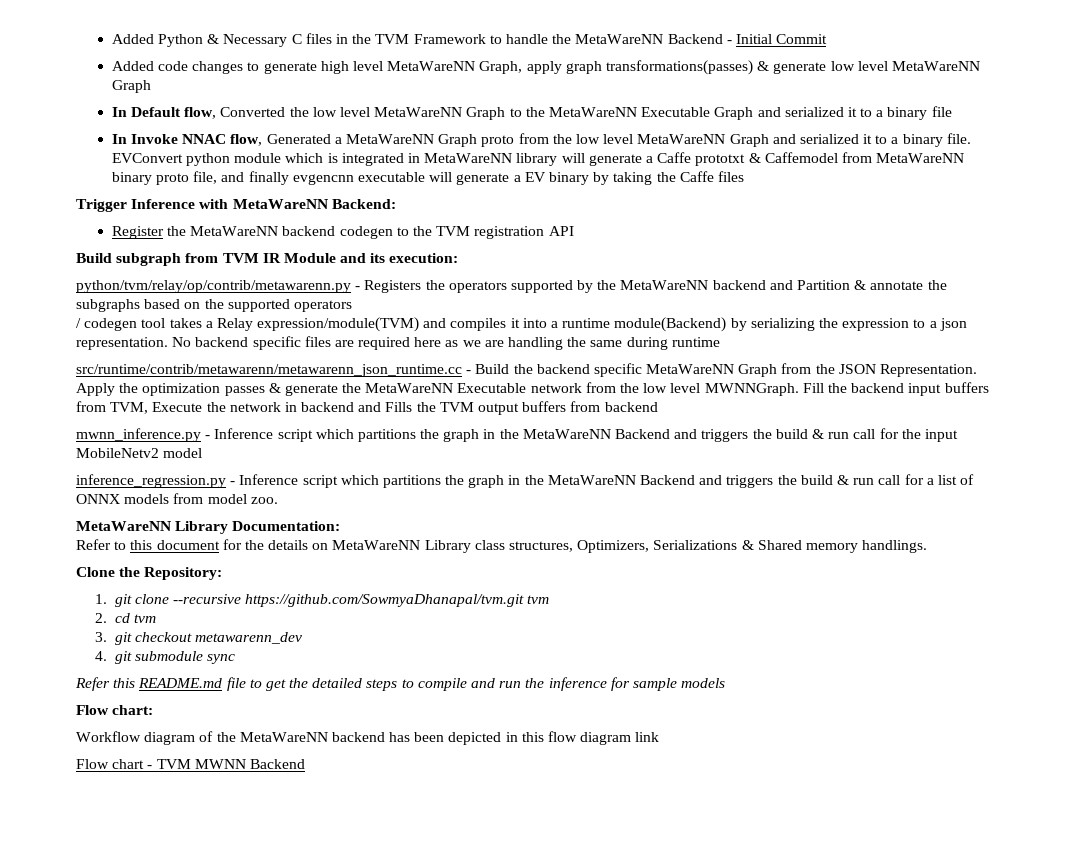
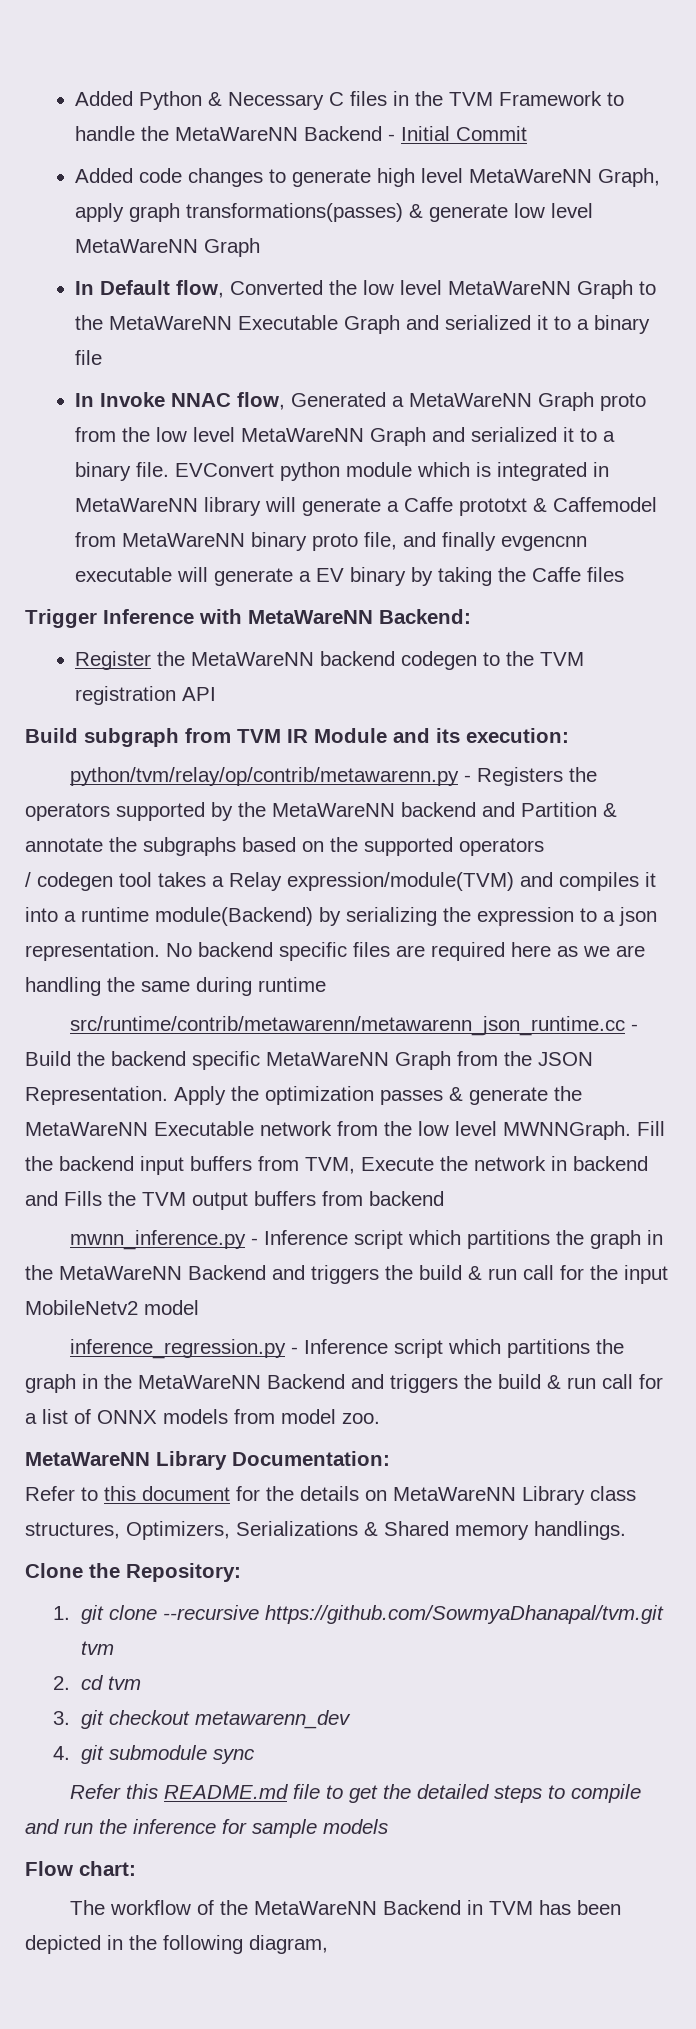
- Workflow diagram of the MetaWareNN backend has been depicted in this flow diagram link
- Flow chart - TVM MWNN Backend
+ The workflow of the MetaWareNN Backend in TVM has been depicted in the following diagram,

